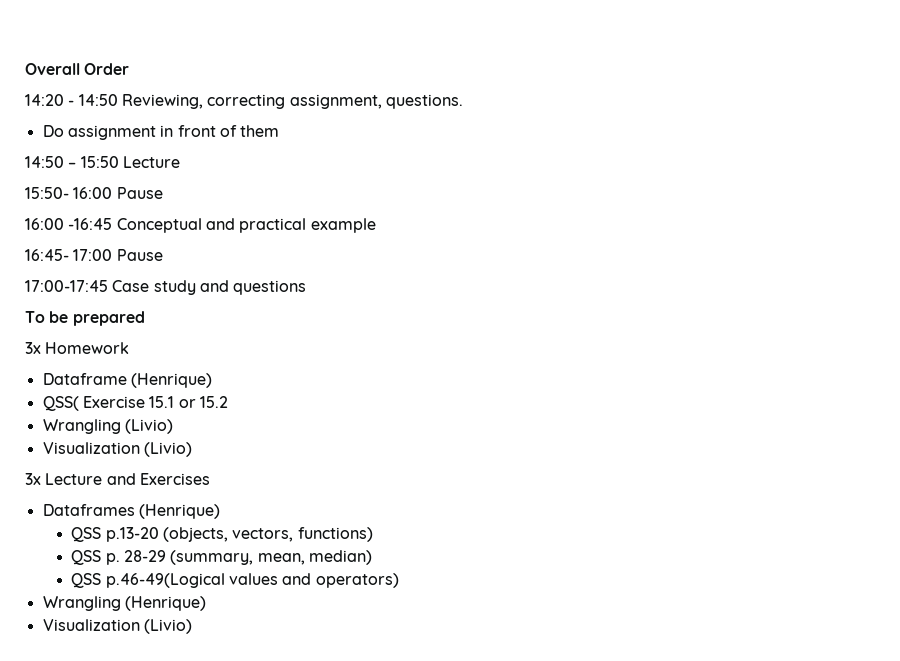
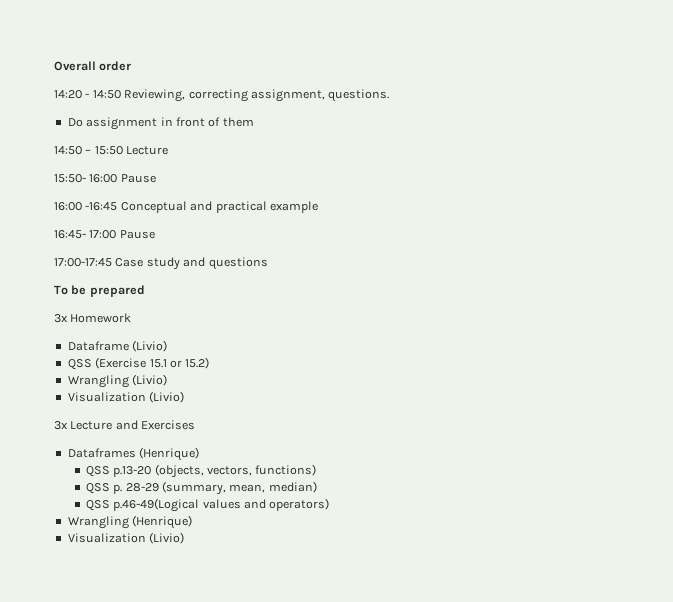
- Overall Order
+ Overall order
- Dataframe (Henrique)
- QSS( Exercise 15.1 or 15.2
+ Dataframe (Livio)
+ QSS (Exercise 15.1 or 15.2)

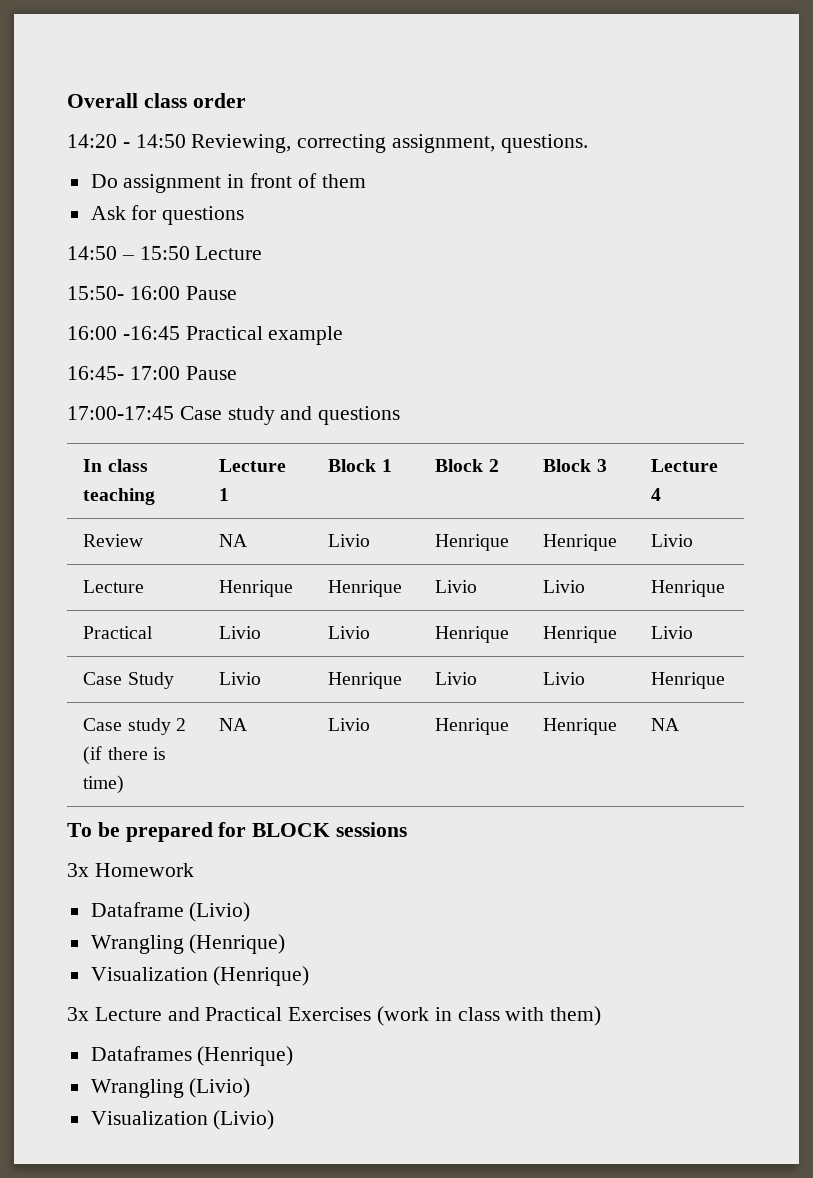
- Overall order
+ Overall class order
+ Ask for questions
- 16:00 -16:45 Conceptual and practical example
+ 16:00 -16:45 Practical example
+ In class teaching | Lecture 1 | Block 1 | Block 2 | Block 3 | Lecture 4
+ Review | NA | Livio | Henrique | Henrique | Livio
+ Lecture | Henrique | Henrique | Livio | Livio | Henrique
+ Practical | Livio | Livio | Henrique | Henrique | Livio
+ Case Study | Livio | Henrique | Livio | Livio | Henrique
+ Case study 2 (if there is time) | NA | Livio | Henrique | Henrique | NA
- To be prepared
+ To be prepared for BLOCK sessions
- QSS (Exercise 15.1 or 15.2)
+ Wrangling (Henrique)
+ Visualization (Henrique)
+ 3x Lecture and Practical Exercises (work in class with them)
+ Dataframes (Henrique)
  Wrangling (Livio)
- Visualization (Livio)
- 3x Lecture and Exercises
- Dataframes (Henrique)
- QSS p.13-20 (objects, vectors, functions)
- QSS p. 28-29 (summary, mean, median)
- QSS p.46-49(Logical values and operators)
- Wrangling (Henrique)

